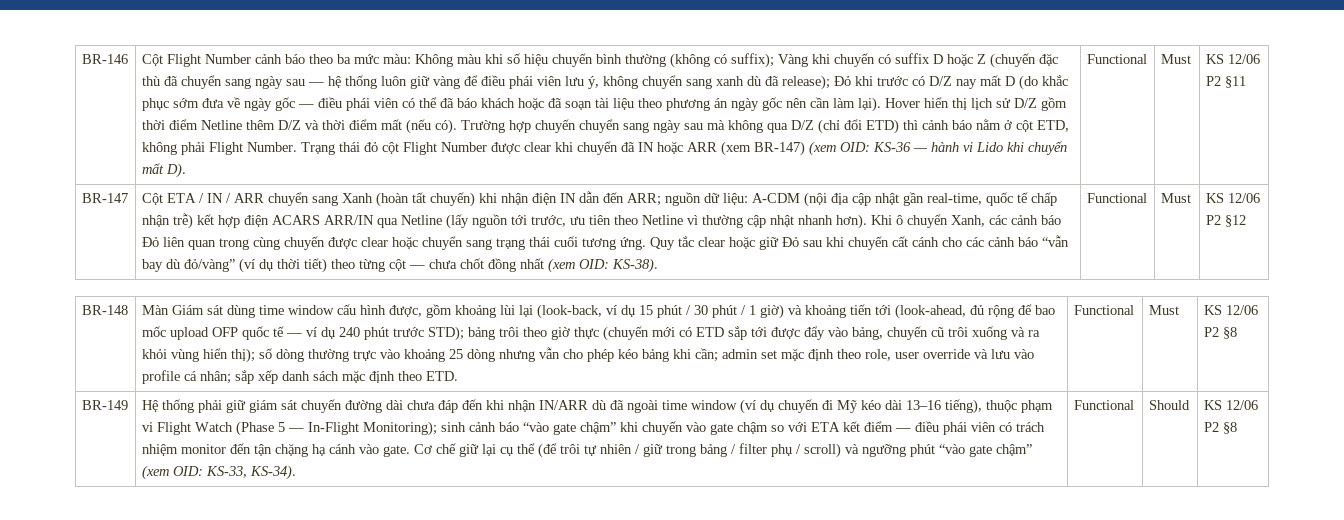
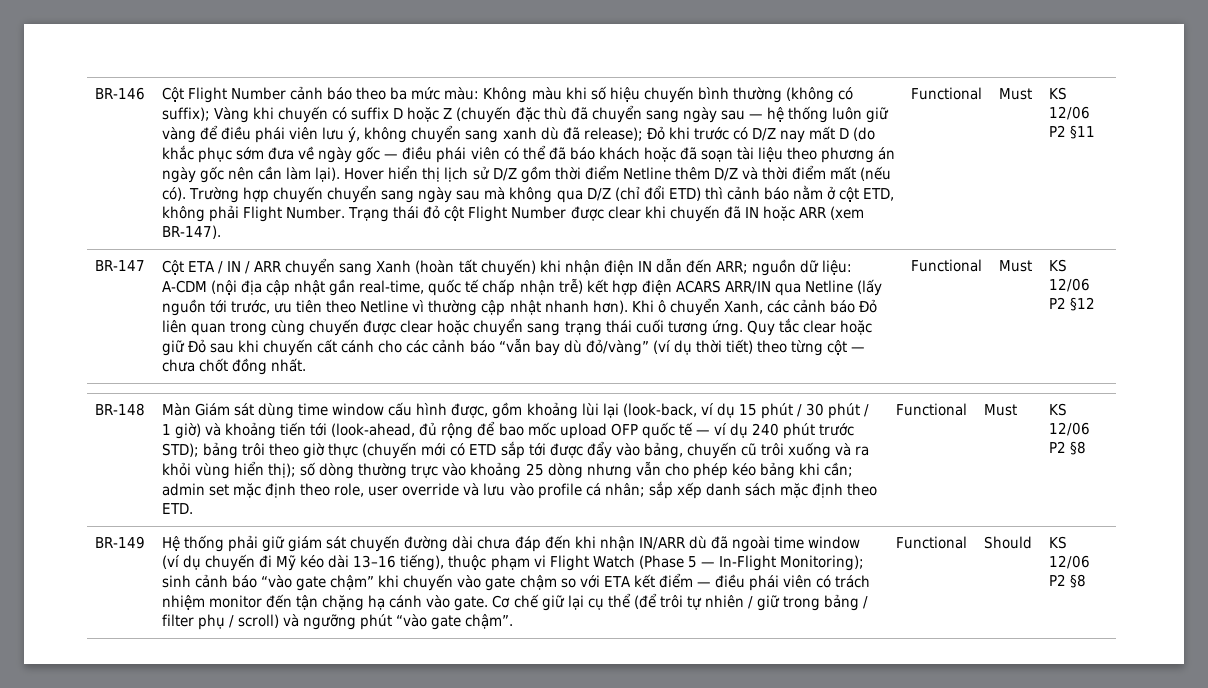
- Trạng thái đỏ cột Flight Number được clear khi chuyến đã IN hoặc ARR (xem BR-147) (xem OID: KS-36 — hành vi Lido khi chuyến mất D).
+ Trạng thái đỏ cột Flight Number được clear khi chuyến đã IN hoặc ARR (xem BR-147).
- Quy tắc clear hoặc giữ Đỏ sau khi chuyến cất cánh cho các cảnh báo “vẫn bay dù đỏ/vàng” (ví dụ thời tiết) theo từng cột — chưa chốt đồng nhất (xem OID: KS-38).
+ Quy tắc clear hoặc giữ Đỏ sau khi chuyến cất cánh cho các cảnh báo “vẫn bay dù đỏ/vàng” (ví dụ thời tiết) theo từng cột — chưa chốt đồng nhất.
- Cơ chế giữ lại cụ thể (để trôi tự nhiên / giữ trong bảng / filter phụ / scroll) và ngưỡng phút “vào gate chậm” (xem OID: KS-33, KS-34).
+ Cơ chế giữ lại cụ thể (để trôi tự nhiên / giữ trong bảng / filter phụ / scroll) và ngưỡng phút “vào gate chậm”.

